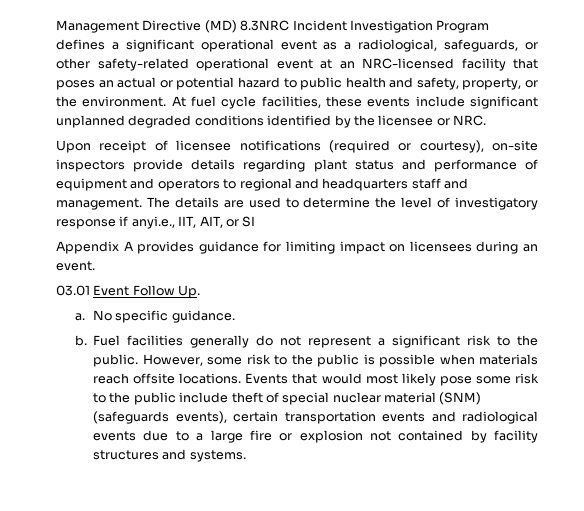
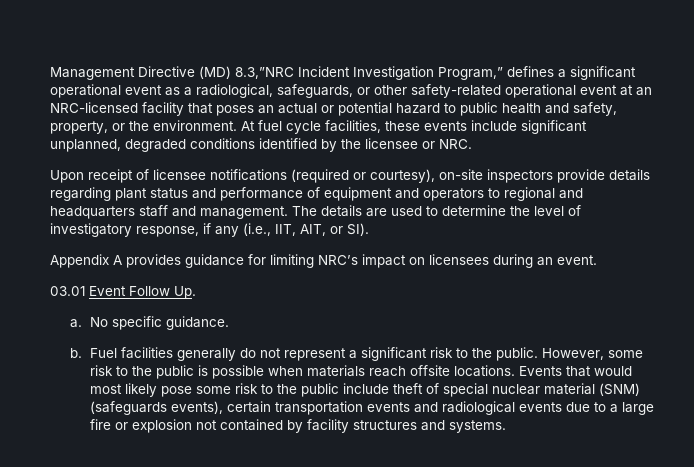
- Management Directive (MD) 8.3NRC Incident Investigation Program defines a significant operational event as a radiological, safeguards, or other safety-related operational event at an NRC-licensed facility that poses an actual or potential hazard to public health and safety, property, or the environment.
+ Management Directive (MD) 8.3,”NRC Incident Investigation Program,” defines a significant operational event as a radiological, safeguards, or other safety-related operational event at an NRC-licensed facility that poses an actual or potential hazard to public health and safety, property, or the environment.
- At fuel cycle facilities, these events include significant unplanned degraded conditions identified by the licensee or NRC.
+ At fuel cycle facilities, these events include significant unplanned, degraded conditions identified by the licensee or NRC.
- The details are used to determine the level of investigatory response if anyi.e., IIT, AIT, or SI
+ The details are used to determine the level of investigatory response, if any (i.e., IIT, AIT, or SI).
- Appendix A provides guidance for limiting impact on licensees during an event.
+ Appendix A provides guidance for limiting NRC’s impact on licensees during an event.

